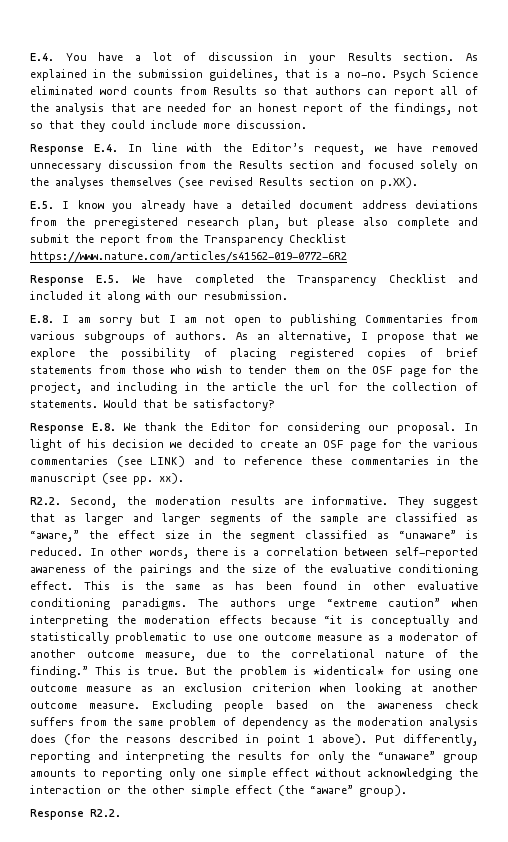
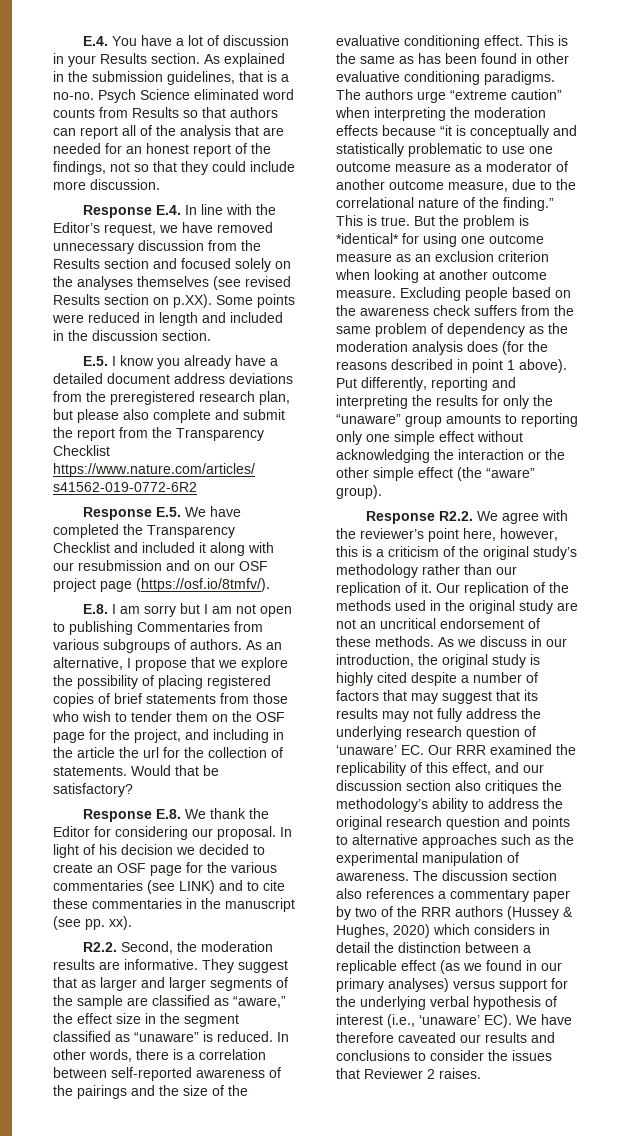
- Response E.4. In line with the Editor’s request, we have removed unnecessary discussion from the Results section and focused solely on the analyses themselves (see revised Results section on p.XX).
+ Response E.4. In line with the Editor’s request, we have removed unnecessary discussion from the Results section and focused solely on the analyses themselves (see revised Results section on p.XX). Some points were reduced in length and included in the discussion section.
- Response E.5. We have completed the Transparency Checklist and included it along with our resubmission.
+ Response E.5. We have completed the Transparency Checklist and included it along with our resubmission and on our OSF project page (https://osf.io/8tmfv/).
- In light of his decision we decided to create an OSF page for the various commentaries (see LINK) and to reference these commentaries in the manuscript (see pp. xx).
+ In light of his decision we decided to create an OSF page for the various commentaries (see LINK) and to cite these commentaries in the manuscript (see pp. xx).
- Response R2.2.
+ Response R2.2. We agree with the reviewer’s point here, however, this is a criticism of the original study’s methodology rather than our replication of it. Our replication of the methods used in the original study are not an uncritical endorsement of these methods. As we discuss in our introduction, the original study is highly cited despite a number of factors that may suggest that its results may not fully address the underlying research question of ‘unaware’ EC. Our RRR examined the replicability of this effect, and our discussion section also critiques the methodology’s ability to address the original research question and points to alternative approaches such as the experimental manipulation of awareness. The discussion section also references a commentary paper by two of the RRR authors (Hussey & Hughes, 2020) which considers in detail the distinction between a replicable effect (as we found in our primary analyses) versus support for the underlying verbal hypothesis of interest (i.e., ‘unaware’ EC). We have therefore caveated our results and conclusions to consider the issues that Reviewer 2 raises.

